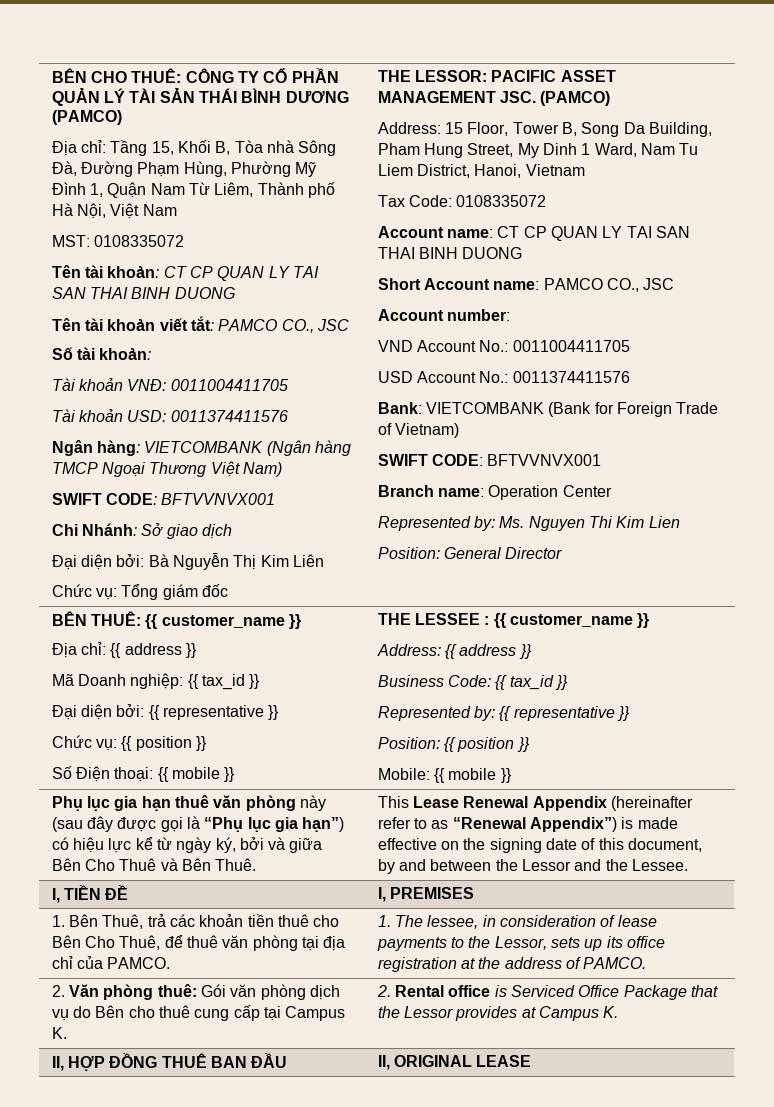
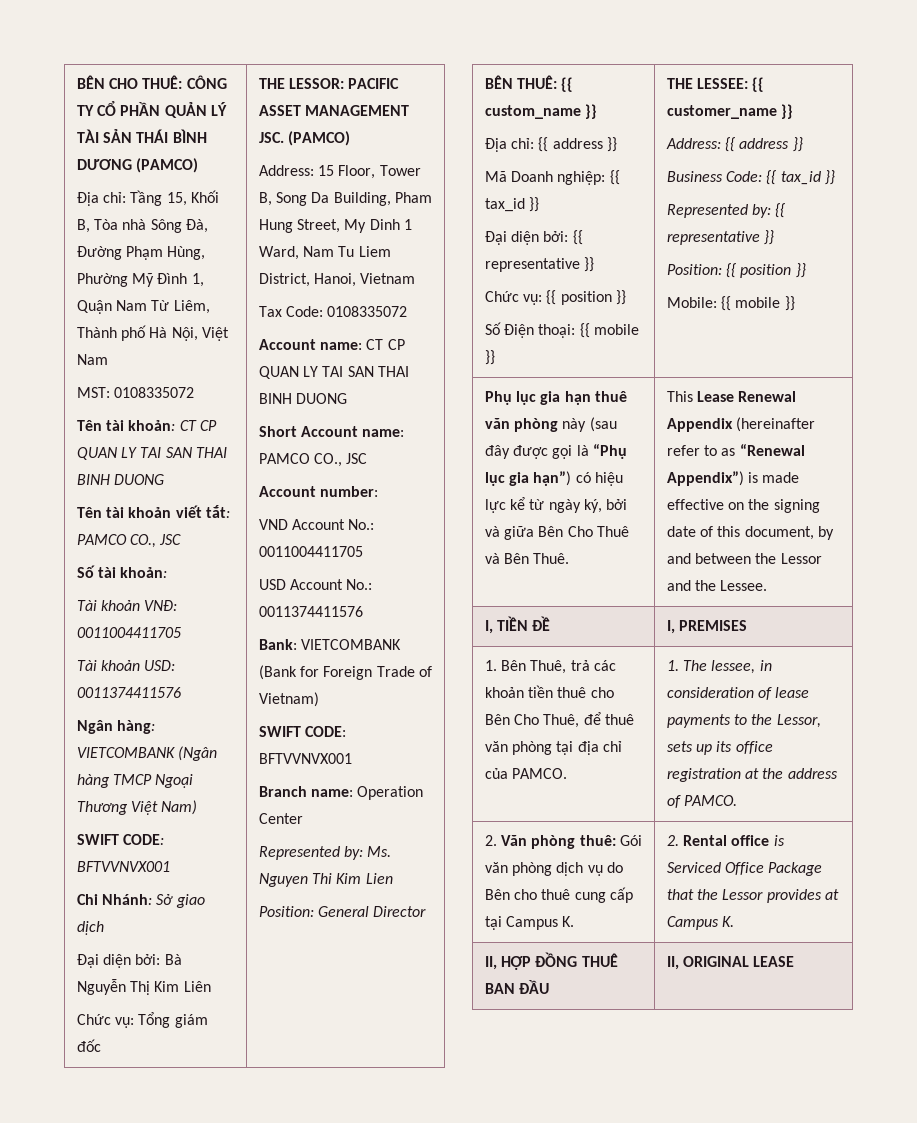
- BÊN THUÊ: {{ customer_name }}
+ BÊN THUÊ: {{ custom_name }}
- THE LESSEE : {{ customer_name }}
+ THE LESSEE: {{ customer_name }}

